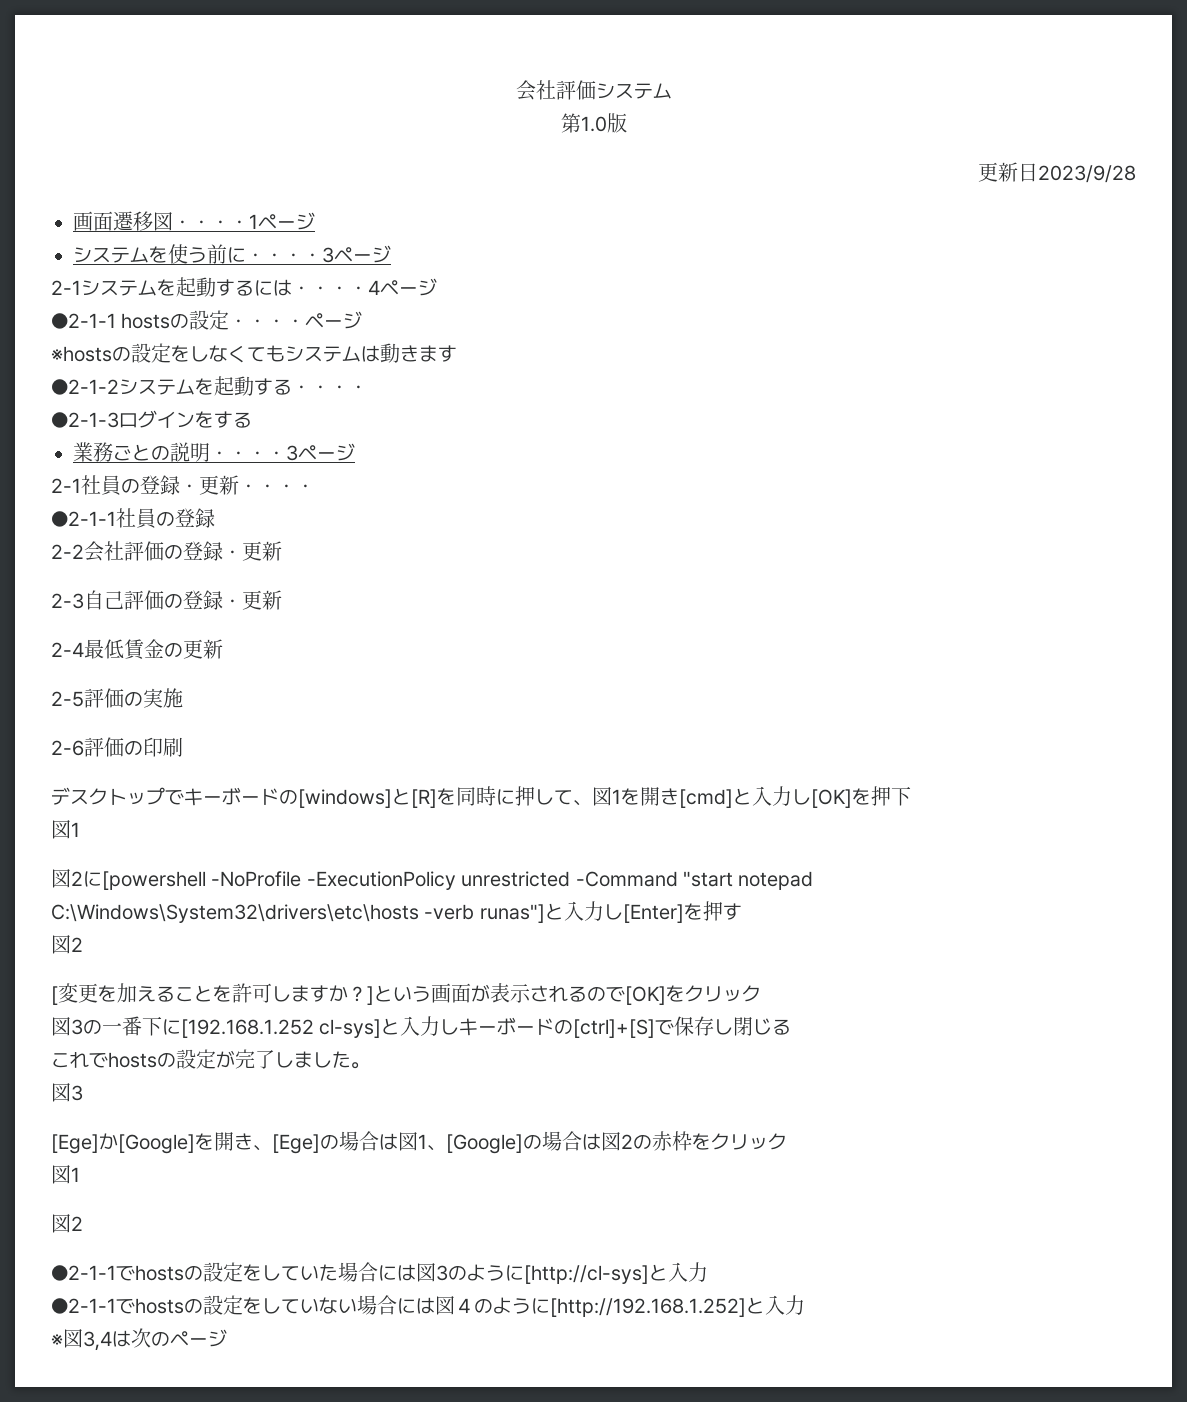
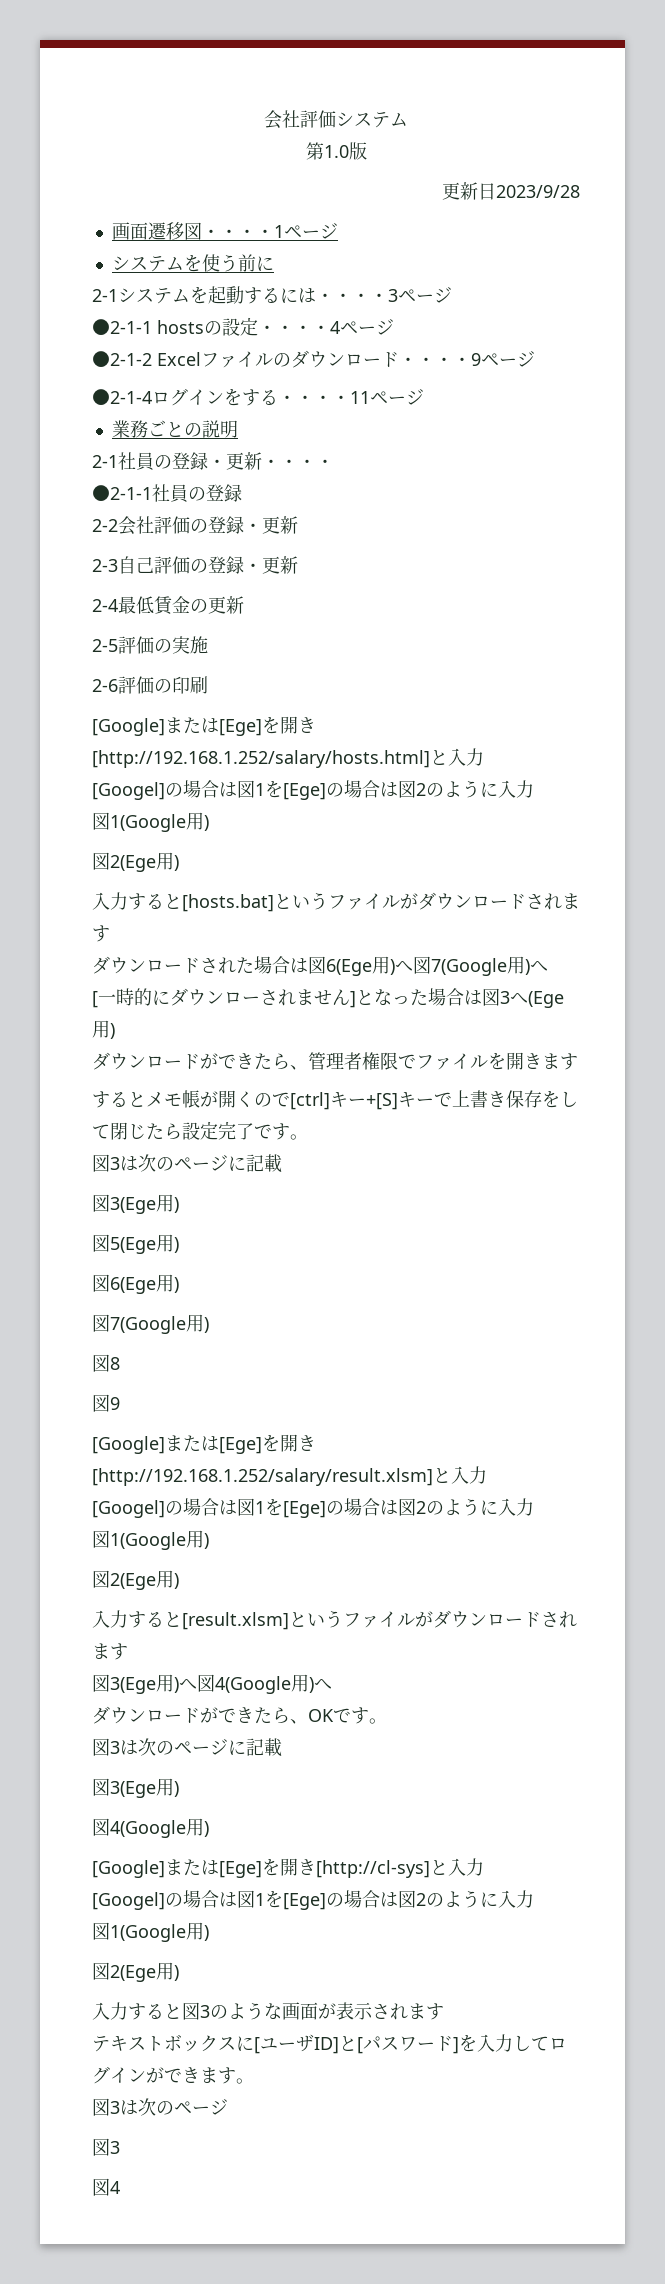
- システムを使う前に・・・・3ページ
+ システムを使う前に
- 2-1システムを起動するには・・・・4ページ
+ 2-1システムを起動するには・・・・3ページ
- ●2-1-1 hostsの設定・・・・ページ
- ※hostsの設定をしなくてもシステムは動きます
- ●2-1-2システムを起動する・・・・
- ●2-1-3ログインをする
+ ●2-1-1 hostsの設定・・・・4ページ
+ ●2-1-2 Excelファイルのダウンロード・・・・9ページ
+ ●2-1-4ログインをする・・・・11ページ
- 業務ごとの説明・・・・3ページ
+ 業務ごとの説明
- デスクトップでキーボードの[windows]と[R]を同時に押して、図1を開き[cmd]と入力し[OK]を押下
- 図1
- 図2に[powershell -NoProfile -ExecutionPolicy unrestricted -Command "start notepad C:\Windows\System32\drivers\etc\hosts -verb runas"]と入力し[Enter]を押す
- 図2
- [変更を加えることを許可しますか？]という画面が表示されるので[OK]をクリック
- 図3の一番下に[192.168.1.252 cl-sys]と入力しキーボードの[ctrl]+[S]で保存し閉じる
- これでhostsの設定が完了しました。
+ [Google]または[Ege]を開き[http://192.168.1.252/salary/hosts.html]と入力
+ [Googel]の場合は図1を[Ege]の場合は図2のように入力
+ 図1(Google用)
+ 図2(Ege用)
+ 入力すると[hosts.bat]というファイルがダウンロードされます
+ ダウンロードされた場合は図6(Ege用)へ図7(Google用)へ
+ [一時的にダウンローされません]となった場合は図3へ(Ege用)
+ ダウンロードができたら、管理者権限でファイルを開きます
+ するとメモ帳が開くので[ctrl]キー+[S]キーで上書き保存をして閉じたら設定完了です。
+ 図3は次のページに記載
+ 図3(Ege用)
+ 図5(Ege用)
+ 図6(Ege用)
+ 図7(Google用)
+ 図8
+ 図9
+ [Google]または[Ege]を開き[http://192.168.1.252/salary/result.xlsm]と入力
+ [Googel]の場合は図1を[Ege]の場合は図2のように入力
+ 図1(Google用)
+ 図2(Ege用)
+ 入力すると[result.xlsm]というファイルがダウンロードされます
+ 図3(Ege用)へ図4(Google用)へ
+ ダウンロードができたら、OKです。
+ 図3は次のページに記載
+ 図3(Ege用)
+ 図4(Google用)
+ [Google]または[Ege]を開き[http://cl-sys]と入力
+ [Googel]の場合は図1を[Ege]の場合は図2のように入力
+ 図1(Google用)
+ 図2(Ege用)
+ 入力すると図3のような画面が表示されます
+ テキストボックスに[ユーザID]と[パスワード]を入力してログインができます。
+ 図3は次のページ
  図3
- [Ege]か[Google]を開き、[Ege]の場合は図1、[Google]の場合は図2の赤枠をクリック
- 図1
- 図2
- ●2-1-1でhostsの設定をしていた場合には図3のように[http://cl-sys]と入力
- ●2-1-1でhostsの設定をしていない場合には図４のように[http://192.168.1.252]と入力
- ※図3,4は次のページ
+ 図4

